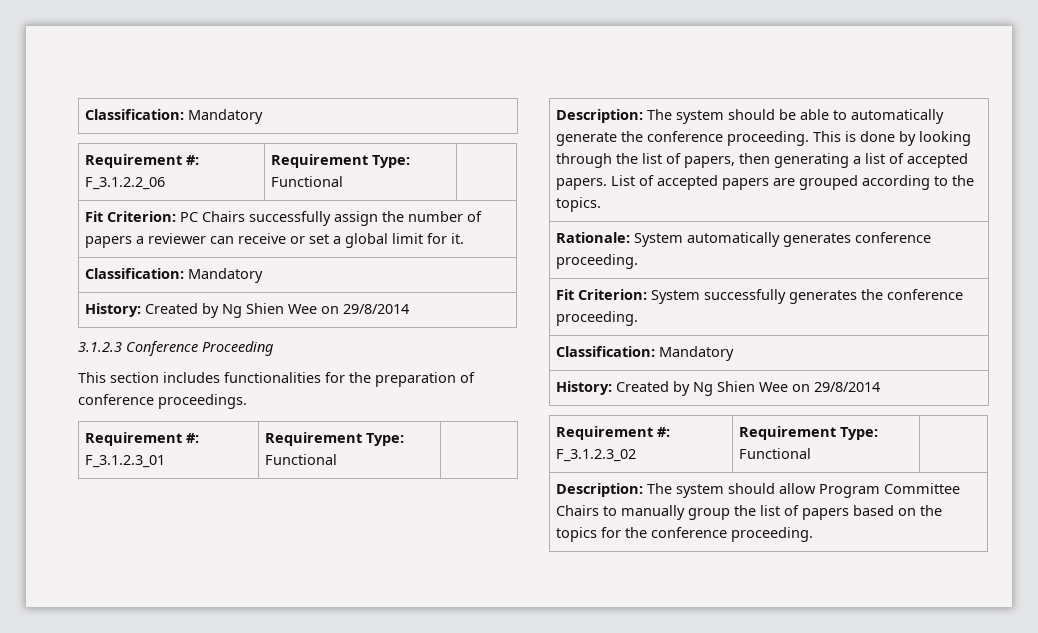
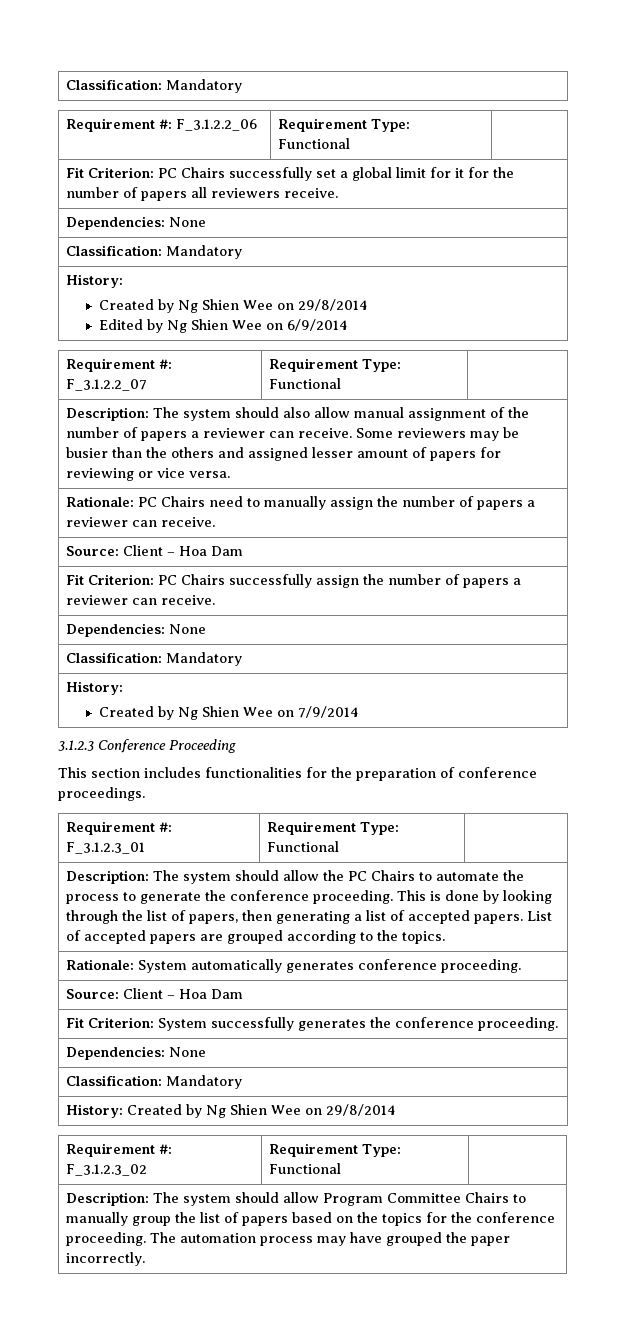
- Fit Criterion: PC Chairs successfully assign the number of papers a reviewer can receive or set a global limit for it.
+ Fit Criterion: PC Chairs successfully set a global limit for it for the number of papers all reviewers receive.
+ Dependencies: None
  Classification: Mandatory
- History: Created by Ng Shien Wee on 29/8/2014
+ History:
+ Created by Ng Shien Wee on 29/8/2014
+ Edited by Ng Shien Wee on 6/9/2014
+ Requirement #: F_3.1.2.2_07 | Requirement Type: Functional |
+ Description: The system should also allow manual assignment of the number of papers a reviewer can receive. Some reviewers may be busier than the others and assigned lesser amount of papers for reviewing or vice versa.
+ Rationale: PC Chairs need to manually assign the number of papers a reviewer can receive.
+ Source: Client – Hoa Dam
+ Fit Criterion: PC Chairs successfully assign the number of papers a reviewer can receive.
+ Dependencies: None
+ Classification: Mandatory
+ History:
+ Created by Ng Shien Wee on 7/9/2014
- Description: The system should be able to automatically generate the conference proceeding.
+ Description: The system should allow the PC Chairs to automate the process to generate the conference proceeding.
  Rationale: System automatically generates conference proceeding.
+ Source: Client – Hoa Dam
  Fit Criterion: System successfully generates the conference proceeding.
+ Dependencies: None
- Description: The system should allow Program Committee Chairs to manually group the list of papers based on the topics for the conference proceeding.
+ Description: The system should allow Program Committee Chairs to manually group the list of papers based on the topics for the conference proceeding. The automation process may have grouped the paper incorrectly.

